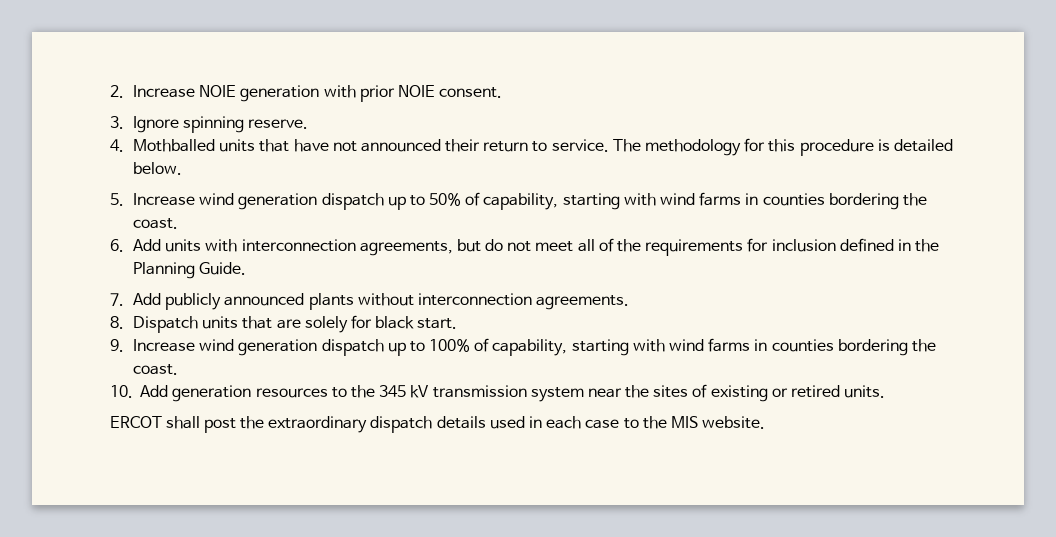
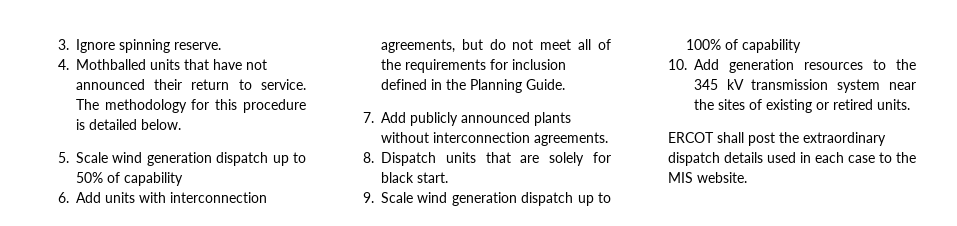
- 2. Increase NOIE generation with prior NOIE consent.
- 5. Increase wind generation dispatch up to 50% of capability, starting with wind farms in counties bordering the coast.
+ 5. Scale wind generation dispatch up to 50% of capability
- 9. Increase wind generation dispatch up to 100% of capability, starting with wind farms in counties bordering the coast.
+ 9. Scale wind generation dispatch up to 100% of capability

